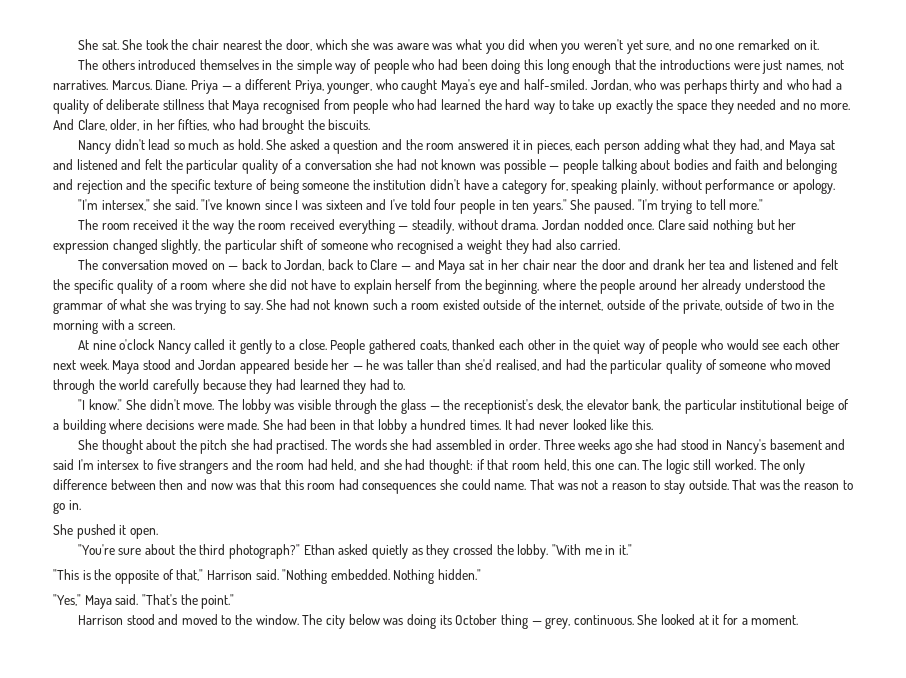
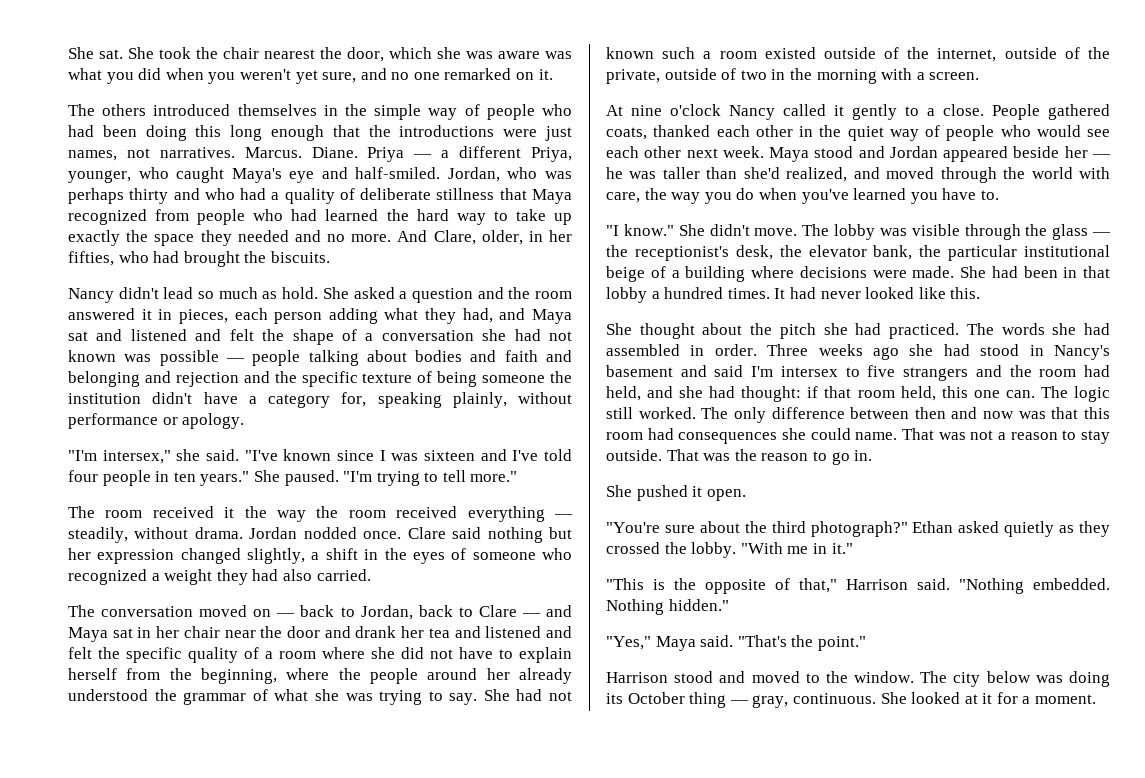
- Jordan, who was perhaps thirty and who had a quality of deliberate stillness that Maya recognised from people who had learned the hard way to take up exactly the space they needed and no more.
+ Jordan, who was perhaps thirty and who had a quality of deliberate stillness that Maya recognized from people who had learned the hard way to take up exactly the space they needed and no more.
- She asked a question and the room answered it in pieces, each person adding what they had, and Maya sat and listened and felt the particular quality of a conversation she had not known was possible — people talking about bodies and faith and belonging and rejection and the specific texture of being someone the institution didn't have a category for, speaking plainly, without performance or apology.
+ She asked a question and the room answered it in pieces, each person adding what they had, and Maya sat and listened and felt the shape of a conversation she had not known was possible — people talking about bodies and faith and belonging and rejection and the specific texture of being someone the institution didn't have a category for, speaking plainly, without performance or apology.
- Clare said nothing but her expression changed slightly, the particular shift of someone who recognised a weight they had also carried.
+ Clare said nothing but her expression changed slightly, a shift in the eyes of someone who recognized a weight they had also carried.
- Maya stood and Jordan appeared beside her — he was taller than she'd realised, and had the particular quality of someone who moved through the world carefully because they had learned they had to.
+ Maya stood and Jordan appeared beside her — he was taller than she'd realized, and moved through the world with care, the way you do when you've learned you have to.
- She thought about the pitch she had practised.
+ She thought about the pitch she had practiced.
- The city below was doing its October thing — grey, continuous.
+ The city below was doing its October thing — gray, continuous.

